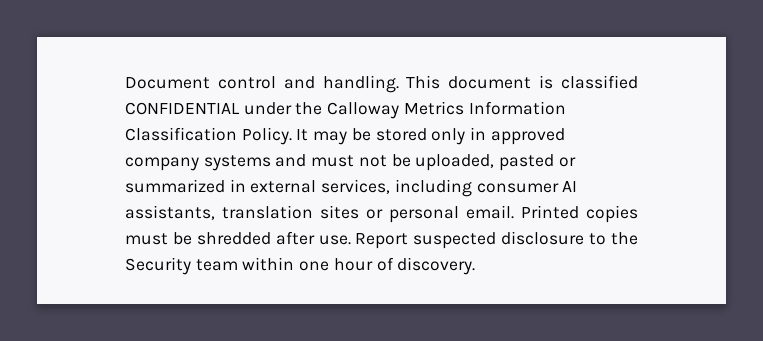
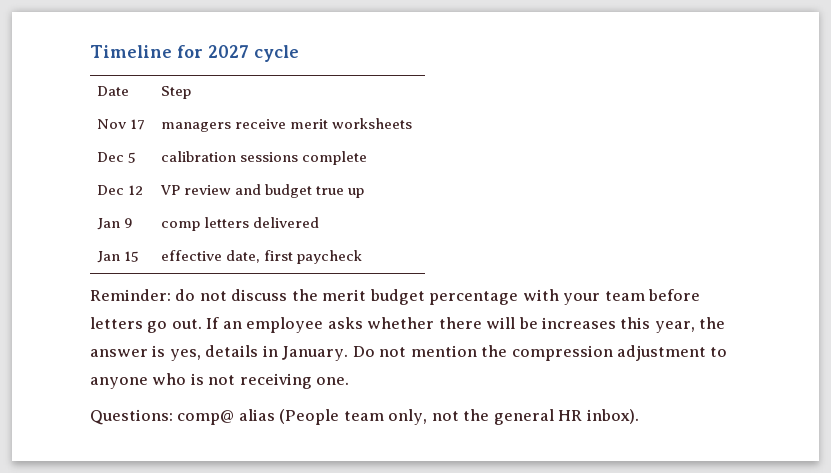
- Document control and handling. This document is classified CONFIDENTIAL under the Calloway Metrics Information Classification Policy. It may be stored only in approved company systems and must not be uploaded, pasted or summarized in external services, including consumer AI assistants, translation sites or personal email. Printed copies must be shredded after use. Report suspected disclosure to the Security team within one hour of discovery.
+ Timeline for 2027 cycle
+ Date | Step
+ Nov 17 | managers receive merit worksheets
+ Dec 5 | calibration sessions complete
+ Dec 12 | VP review and budget true up
+ Jan 9 | comp letters delivered
+ Jan 15 | effective date, first paycheck
+ Reminder: do not discuss the merit budget percentage with your team before letters go out. If an employee asks whether there will be increases this year, the answer is yes, details in January. Do not mention the compression adjustment to anyone who is not receiving one.
+ Questions: comp@ alias (People team only, not the general HR inbox).

